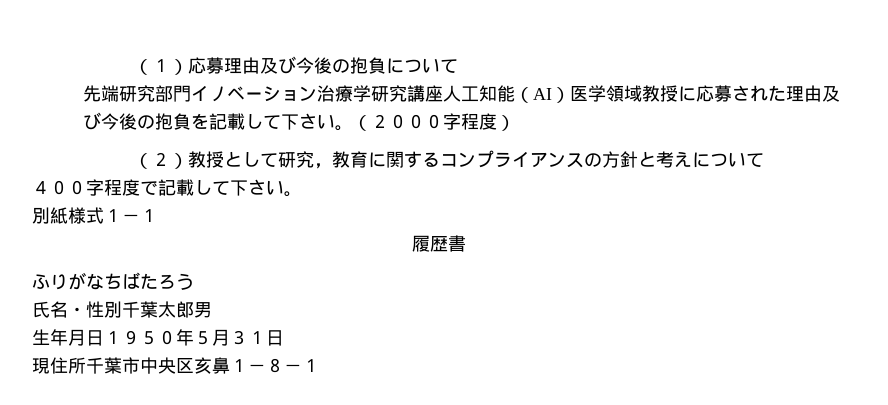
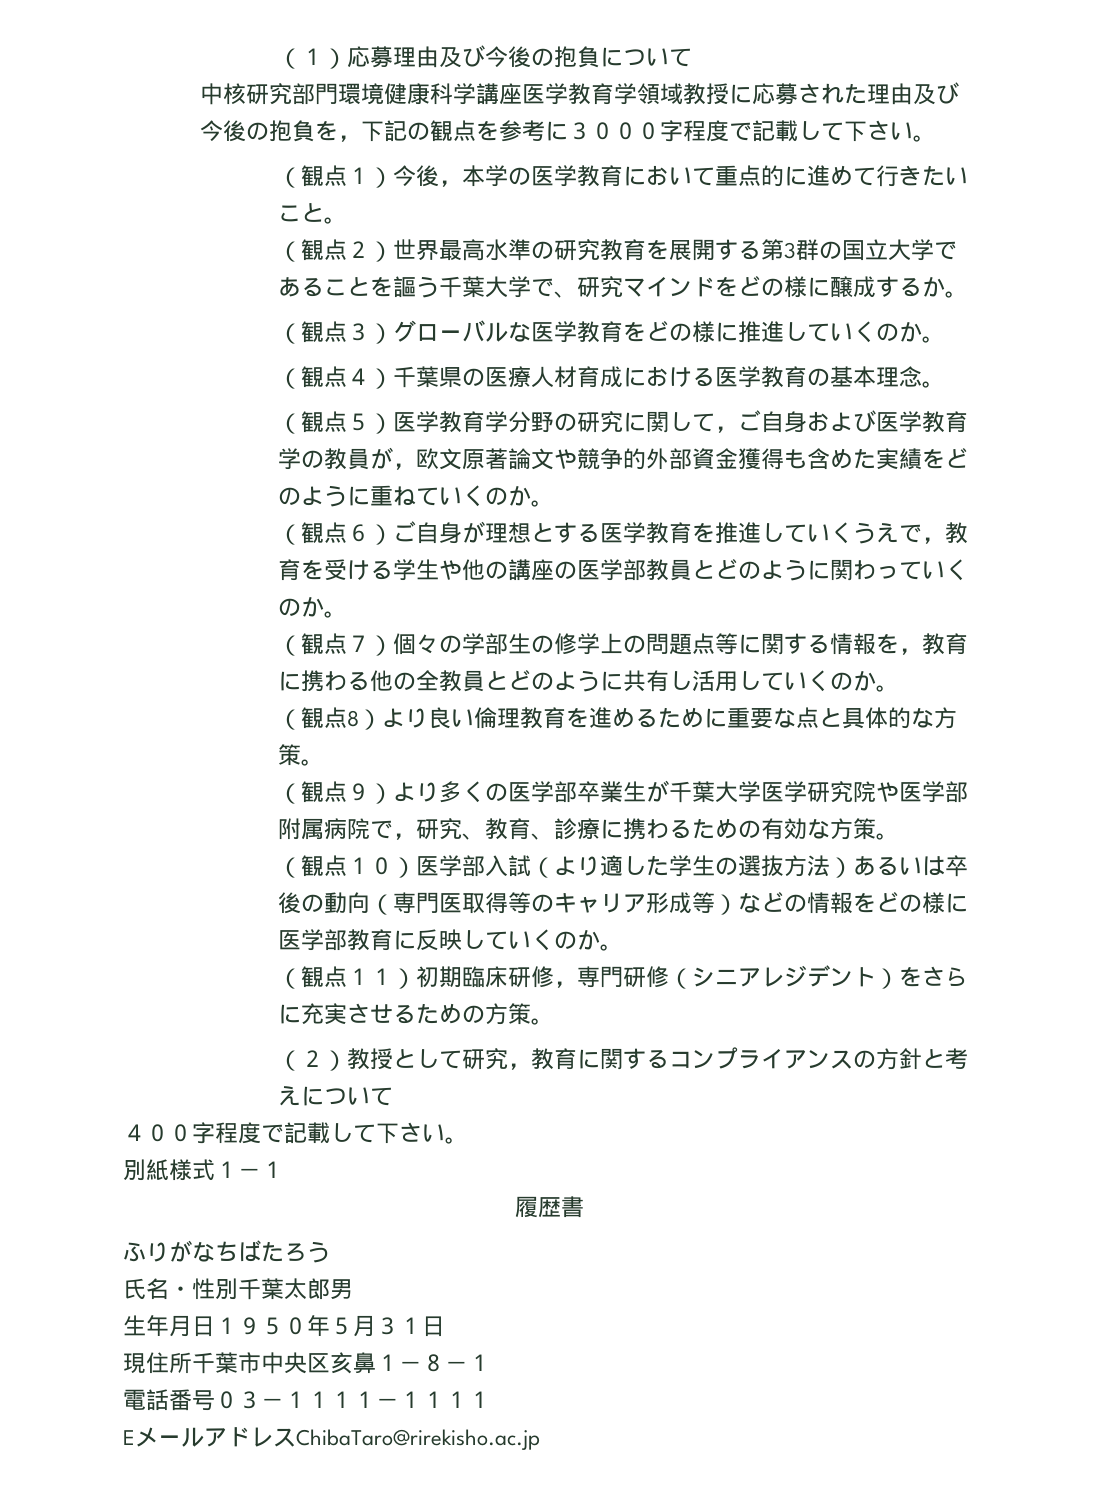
- 先端研究部門イノベーション治療学研究講座人工知能（AI）医学領域教授に応募された理由及び今後の抱負を記載して下さい。（２０００字程度）
+ 中核研究部門環境健康科学講座医学教育学領域教授に応募された理由及び今後の抱負を，下記の観点を参考に３０００字程度で記載して下さい。
+ （観点１）今後，本学の医学教育において重点的に進めて行きたいこと。
+ （観点２）世界最高水準の研究教育を展開する第3群の国立大学であることを謳う千葉大学で、研究マインドをどの様に醸成するか。
+ （観点３）グローバルな医学教育をどの様に推進していくのか。
+ （観点４）千葉県の医療人材育成における医学教育の基本理念。
+ （観点５）医学教育学分野の研究に関して，ご自身および医学教育学の教員が，欧文原著論文や競争的外部資金獲得も含めた実績をどのように重ねていくのか。
+ （観点６）ご自身が理想とする医学教育を推進していくうえで，教育を受ける学生や他の講座の医学部教員とどのように関わっていくのか。
+ （観点７）個々の学部生の修学上の問題点等に関する情報を，教育に携わる他の全教員とどのように共有し活用していくのか。
+ （観点8）より良い倫理教育を進めるために重要な点と具体的な方策。
+ （観点９）より多くの医学部卒業生が千葉大学医学研究院や医学部附属病院で，研究、教育、診療に携わるための有効な方策。
+ （観点１０）医学部入試（より適した学生の選抜方法）あるいは卒後の動向（専門医取得等のキャリア形成等）などの情報をどの様に医学部教育に反映していくのか。
+ （観点１１）初期臨床研修，専門研修（シニアレジデント）をさらに充実させるための方策。
+ 電話番号０３－１１１１－１１１１
+ EメールアドレスChibaTaro@rirekisho.ac.jp

